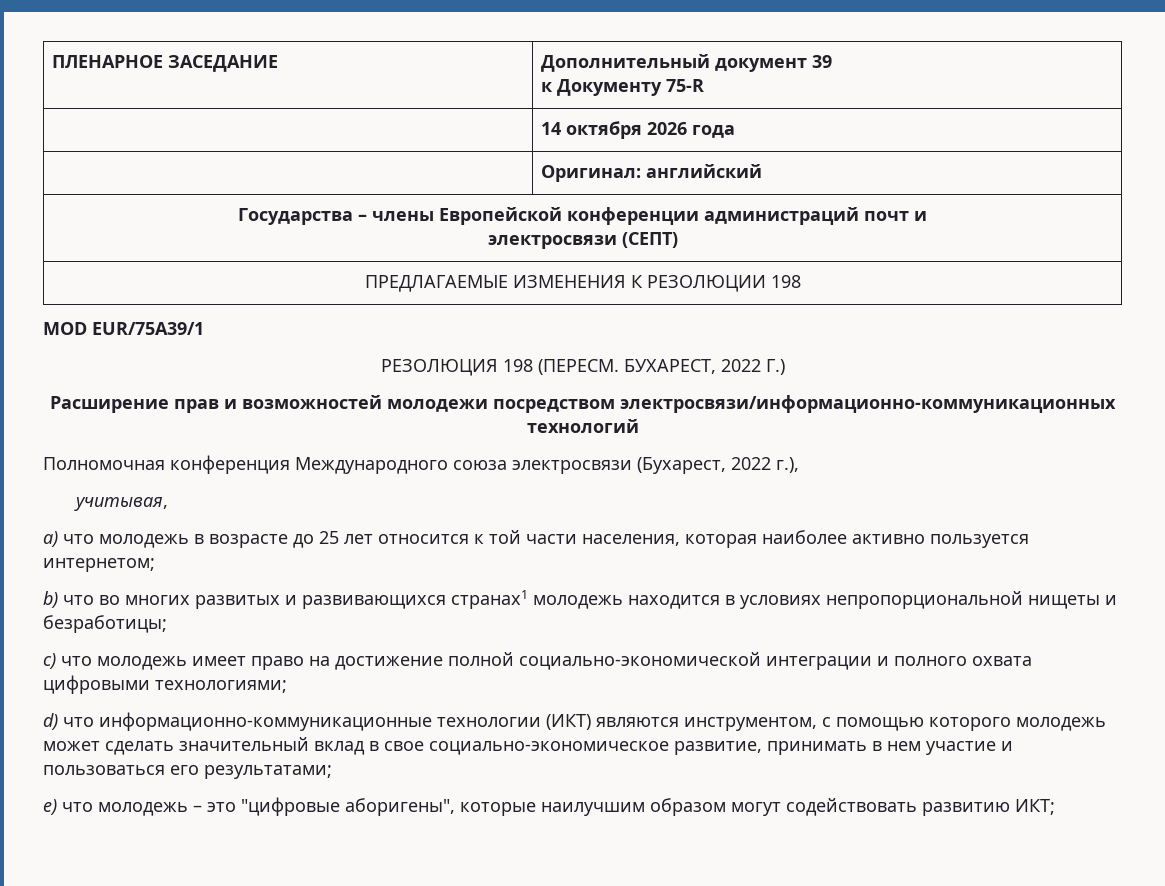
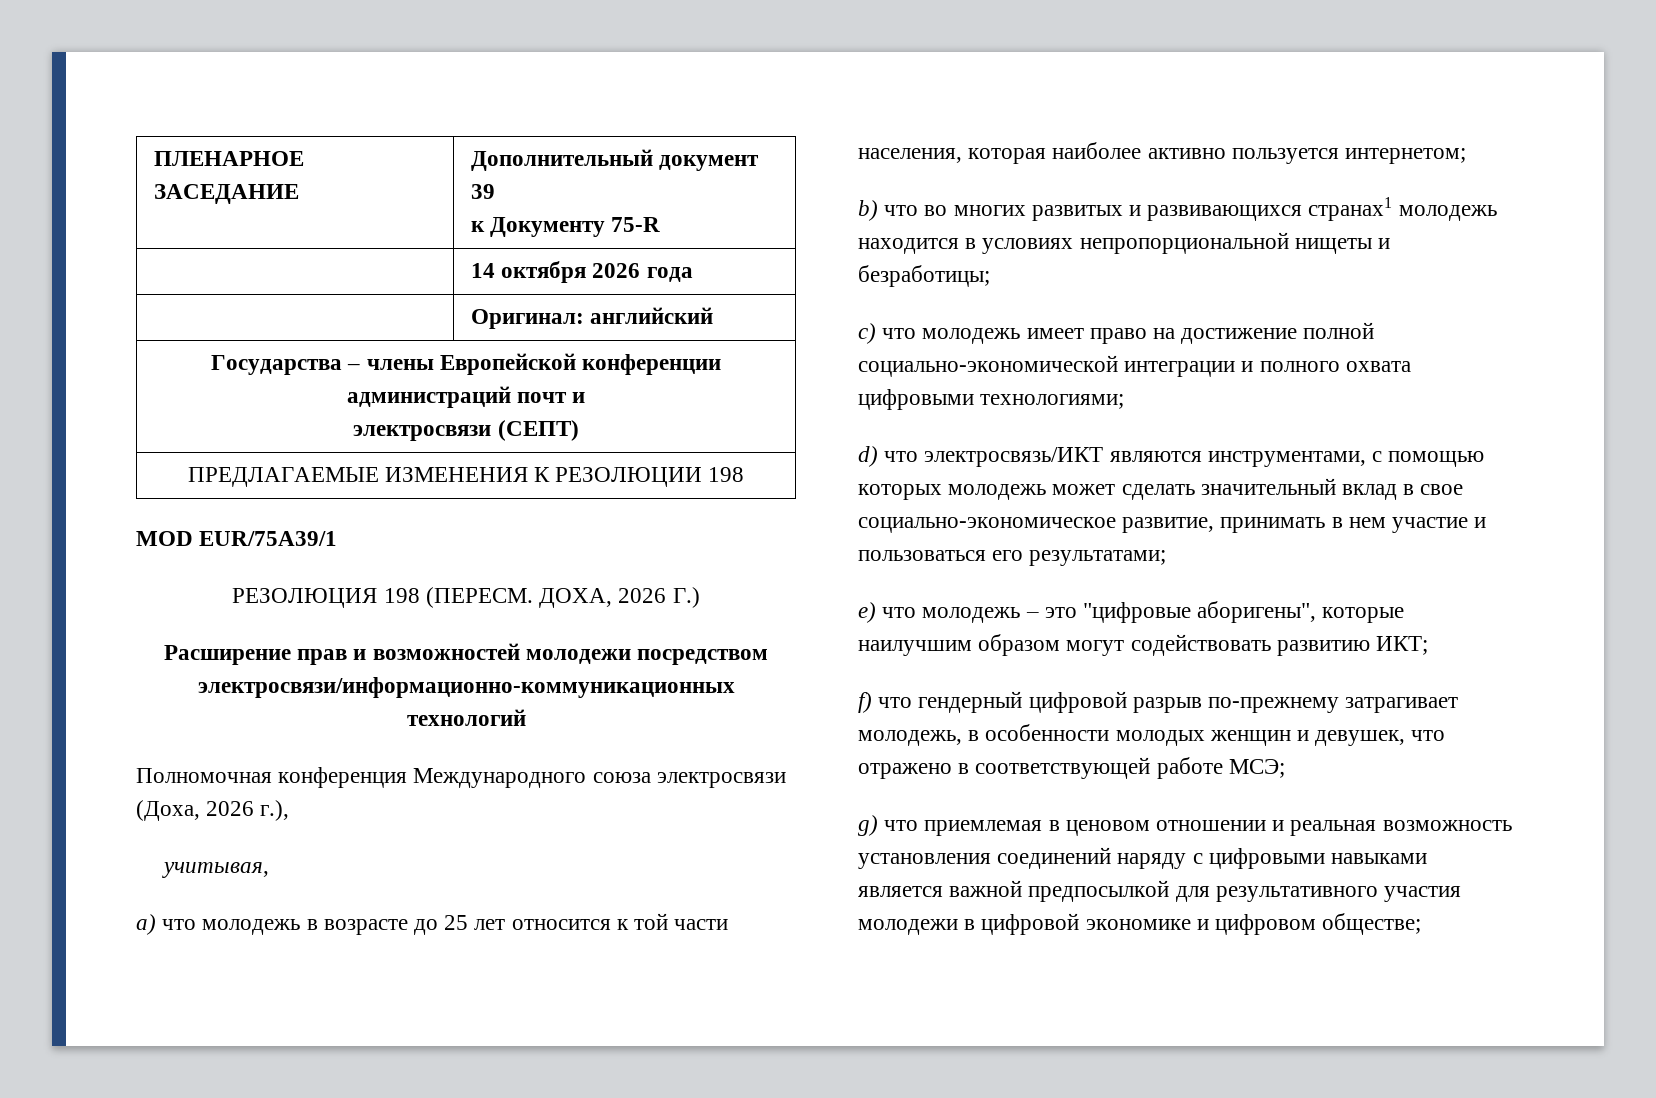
- БУХАРЕСТ, 2022 Г.)
+ ДОХА, 2026 Г.)
- Полномочная конференция Международного союза электросвязи (Бухарест, 2022 г.),
+ Полномочная конференция Международного союза электросвязи (Доха, 2026 г.),
- d) что информационно-коммуникационные технологии (ИКТ) являются инструментом, с помощью которого молодежь может сделать значительный вклад в свое социально-экономическое развитие, принимать в нем участие и пользоваться его результатами;
+ d) что электросвязь/ИКТ являются инструментами, с помощью которых молодежь может сделать значительный вклад в свое социально-экономическое развитие, принимать в нем участие и пользоваться его результатами;
+ f) что гендерный цифровой разрыв по-прежнему затрагивает молодежь, в особенности молодых женщин и девушек, что отражено в соответствующей работе МСЭ;
+ g) что приемлемая в ценовом отношении и реальная возможность установления соединений наряду с цифровыми навыками является важной предпосылкой для результативного участия молодежи в цифровой экономике и цифровом обществе;

